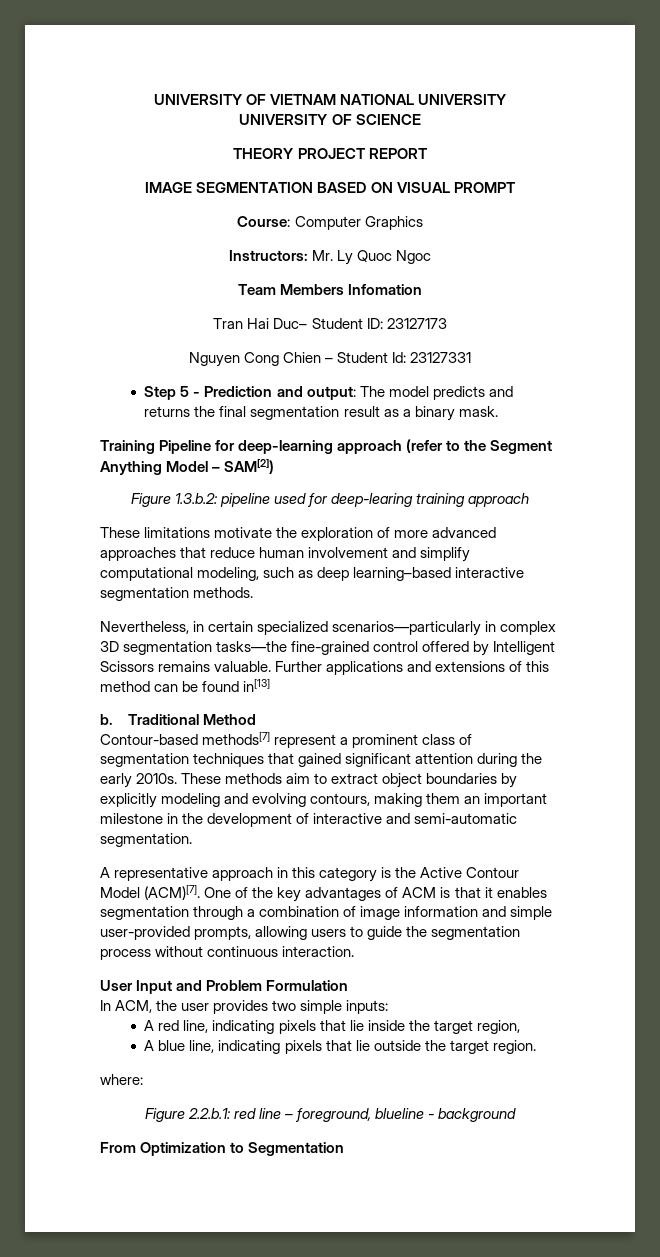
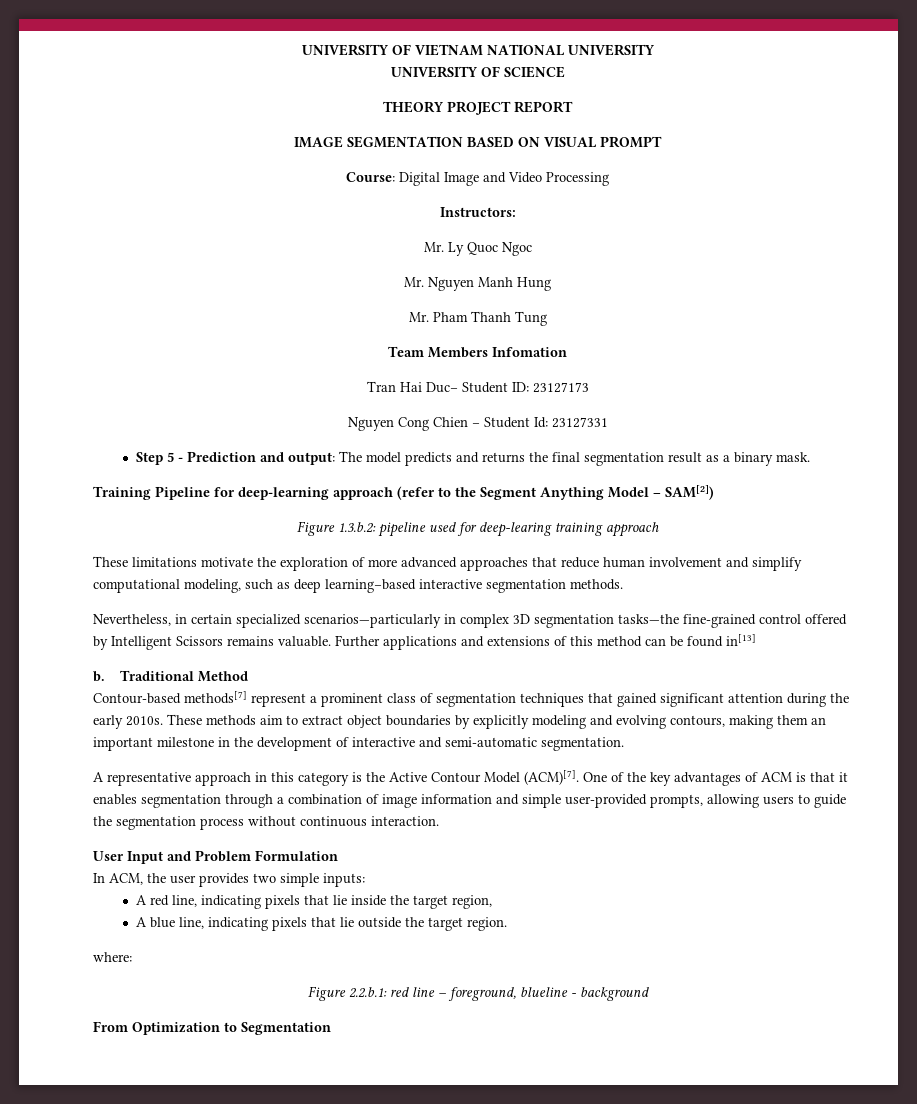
- Course: Computer Graphics
+ Course: Digital Image and Video Processing
- Instructors: Mr. Ly Quoc Ngoc
+ Instructors:
+ Mr. Ly Quoc Ngoc
+ Mr. Nguyen Manh Hung
+ Mr. Pham Thanh Tung

